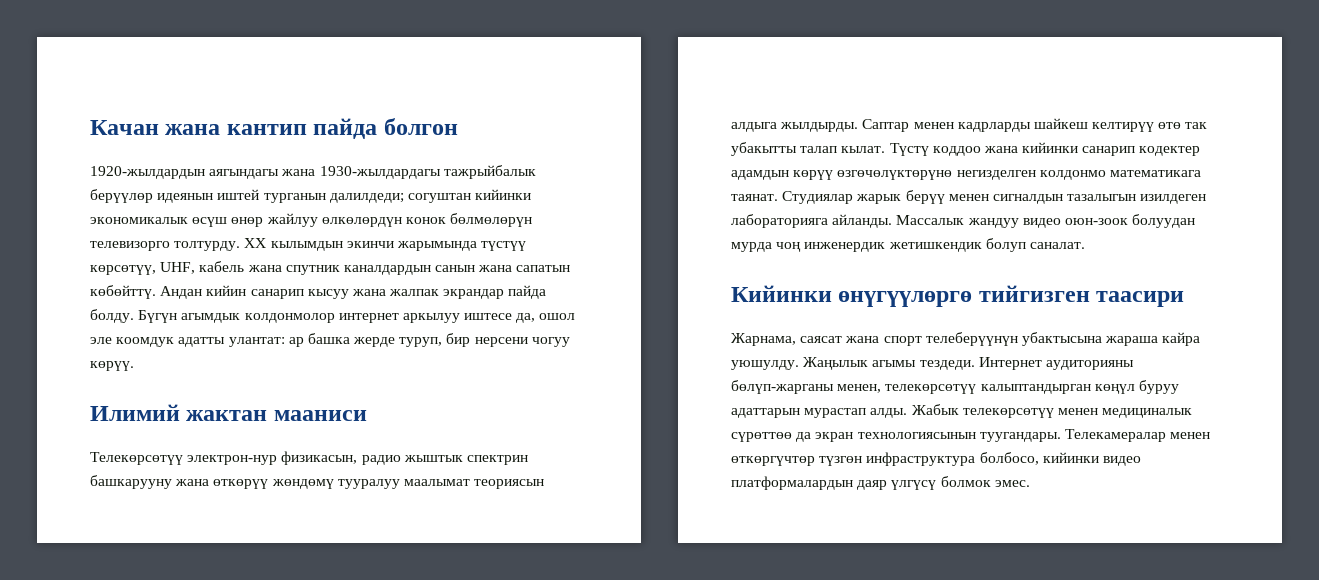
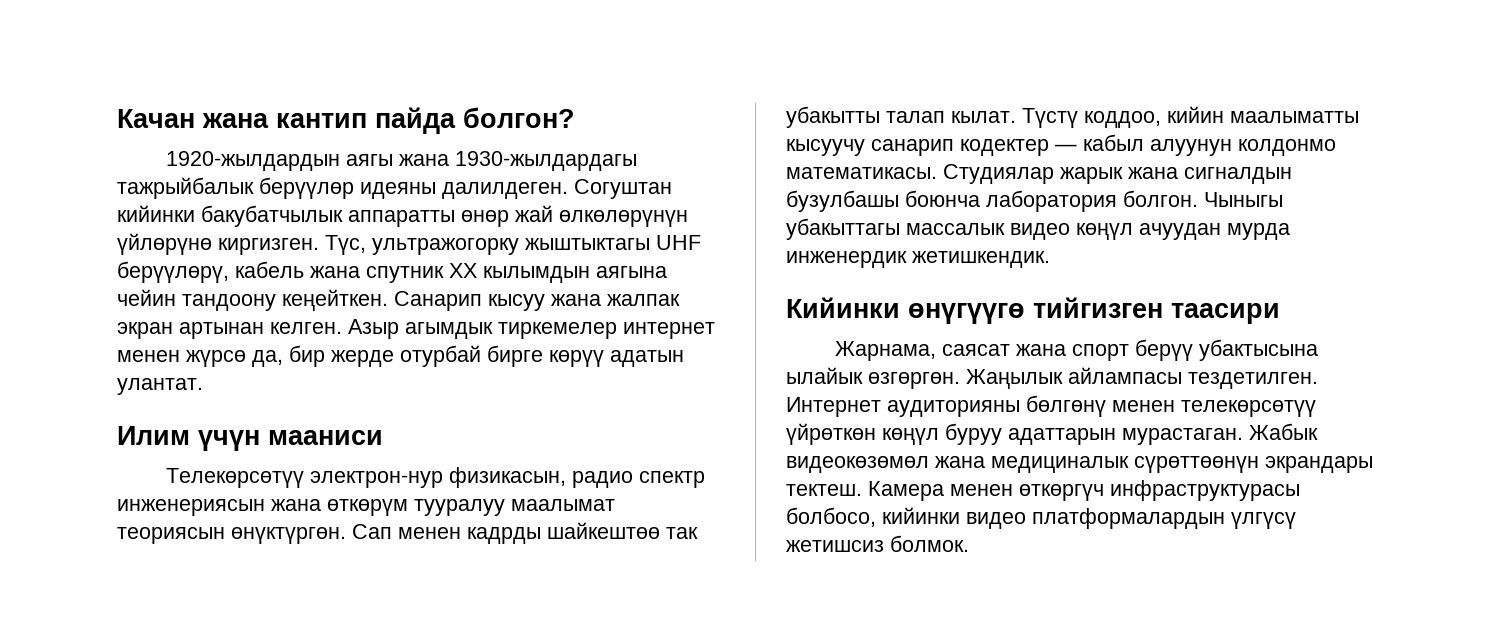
- Качан жана кантип пайда болгон
+ Качан жана кантип пайда болгон?
- 1920-жылдардын аягындагы жана 1930-жылдардагы тажрыйбалык берүүлөр идеянын иштей турганын далилдеди; согуштан кийинки экономикалык өсүш өнөр жайлуу өлкөлөрдүн конок бөлмөлөрүн телевизорго толтурду. XX кылымдын экинчи жарымында түстүү көрсөтүү, UHF, кабель жана спутник каналдардын санын жана сапатын көбөйттү. Андан кийин санарип кысуу жана жалпак экрандар пайда болду. Бүгүн агымдык колдонмолор интернет аркылуу иштесе да, ошол эле коомдук адатты улантат: ар башка жерде туруп, бир нерсени чогуу көрүү.
- Илимий жактан мааниси
+ 1920-жылдардын аягы жана 1930-жылдардагы тажрыйбалык берүүлөр идеяны далилдеген. Согуштан кийинки бакубатчылык аппаратты өнөр жай өлкөлөрүнүн үйлөрүнө киргизген. Түс, ультражогорку жыштыктагы UHF берүүлөрү, кабель жана спутник XX кылымдын аягына чейин тандоону кеңейткен. Санарип кысуу жана жалпак экран артынан келген. Азыр агымдык тиркемелер интернет менен жүрсө да, бир жерде отурбай бирге көрүү адатын улантат.
+ Илим үчүн мааниси
- Телекөрсөтүү электрон-нур физикасын, радио жыштык спектрин башкарууну жана өткөрүү жөндөмү тууралуу маалымат теориясын алдыга жылдырды. Саптар менен кадрларды шайкеш келтирүү өтө так убакытты талап кылат.
+ Телекөрсөтүү электрон-нур физикасын, радио спектр инженериясын жана өткөрүм тууралуу маалымат теориясын өнүктүргөн. Сап менен кадрды шайкештөө так убакытты талап кылат.
- Түстү коддоо жана кийинки санарип кодектер адамдын көрүү өзгөчөлүктөрүнө негизделген колдонмо математикага таянат. Студиялар жарык берүү менен сигналдын тазалыгын изилдеген лабораторияга айланды. Массалык жандуу видео оюн-зоок болуудан мурда чоң инженердик жетишкендик болуп саналат.
+ Түстү коддоо, кийин маалыматты кысуучу санарип кодектер — кабыл алуунун колдонмо математикасы. Студиялар жарык жана сигналдын бузулбашы боюнча лаборатория болгон. Чыныгы убакыттагы массалык видео көңүл ачуудан мурда инженердик жетишкендик.
- Кийинки өнүгүүлөргө тийгизген таасири
+ Кийинки өнүгүүгө тийгизген таасири
- Жарнама, саясат жана спорт телеберүүнүн убактысына жараша кайра уюшулду. Жаңылык агымы тездеди. Интернет аудиторияны бөлүп-жарганы менен, телекөрсөтүү калыптандырган көңүл буруу адаттарын мурастап алды. Жабык телекөрсөтүү менен медициналык сүрөттөө да экран технологиясынын туугандары. Телекамералар менен өткөргүчтөр түзгөн инфраструктура болбосо, кийинки видео платформалардын даяр үлгүсү болмок эмес.
+ Жарнама, саясат жана спорт берүү убактысына ылайык өзгөргөн. Жаңылык айлампасы тездетилген. Интернет аудиторияны бөлгөнү менен телекөрсөтүү үйрөткөн көңүл буруу адаттарын мурастаган. Жабык видеокөзөмөл жана медициналык сүрөттөөнүн экрандары тектеш. Камера менен өткөргүч инфраструктурасы болбосо, кийинки видео платформалардын үлгүсү жетишсиз болмок.

